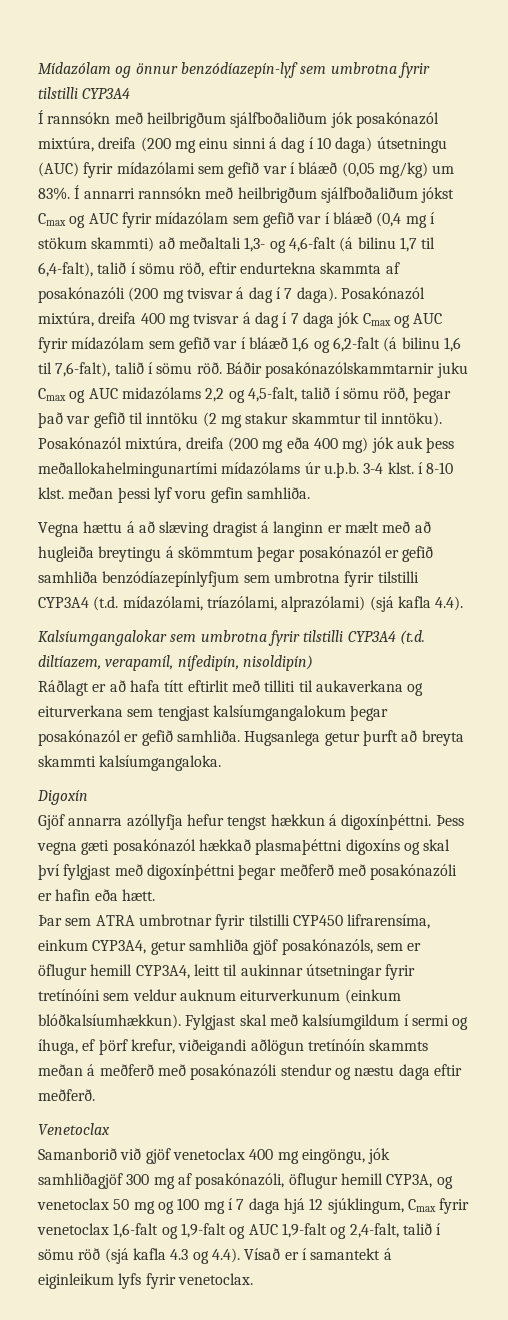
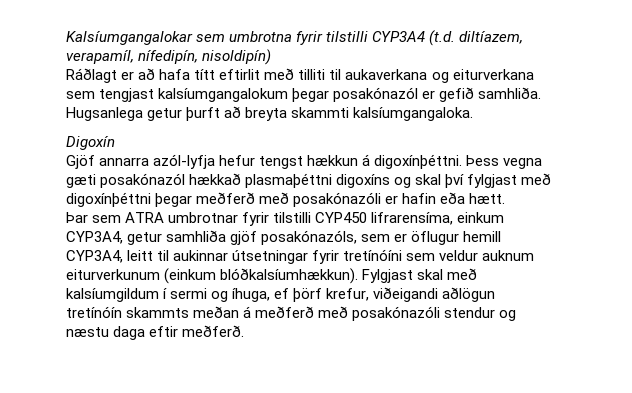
- Mídazólam og önnur benzódíazepín-lyf sem umbrotna fyrir tilstilli CYP3A4
- Í rannsókn með heilbrigðum sjálfboðaliðum jók posakónazól mixtúra, dreifa (200 mg einu sinni á dag í 10 daga) útsetningu (AUC) fyrir mídazólami sem gefið var í bláæð (0,05 mg/kg) um 83%. Í annarri rannsókn með heilbrigðum sjálfboðaliðum jókst Cmax og AUC fyrir mídazólam sem gefið var í bláæð (0,4 mg í stökum skammti) að meðaltali 1,3- og 4,6-falt (á bilinu 1,7 til 6,4-falt), talið í sömu röð, eftir endurtekna skammta af posakónazóli (200 mg tvisvar á dag í 7 daga). Posakónazól mixtúra, dreifa 400 mg tvisvar á dag í 7 daga jók Cmax og AUC fyrir mídazólam sem gefið var í bláæð 1,6 og 6,2-falt (á bilinu 1,6 til 7,6-falt), talið í sömu röð. Báðir posakónazólskammtarnir juku Cmax og AUC midazólams 2,2 og 4,5-falt, talið í sömu röð, þegar það var gefið til inntöku (2 mg stakur skammtur til inntöku). Posakónazól mixtúra, dreifa (200 mg eða 400 mg) jók auk þess meðallokahelmingunartími mídazólams úr u.þ.b. 3-4 klst. í 8-10 klst. meðan þessi lyf voru gefin samhliða.
- Vegna hættu á að slæving dragist á langinn er mælt með að hugleiða breytingu á skömmtum þegar posakónazól er gefið samhliða benzódíazepínlyfjum sem umbrotna fyrir tilstilli CYP3A4 (t.d. mídazólami, tríazólami, alprazólami) (sjá kafla 4.4).
- Gjöf annarra azóllyfja hefur tengst hækkun á digoxínþéttni.
+ Gjöf annarra azól-lyfja hefur tengst hækkun á digoxínþéttni.
- Venetoclax
- Samanborið við gjöf venetoclax 400 mg eingöngu, jók samhliðagjöf 300 mg af posakónazóli, öflugur hemill CYP3A, og venetoclax 50 mg og 100 mg í 7 daga hjá 12 sjúklingum, Cmax fyrir venetoclax 1,6-falt og 1,9-falt og AUC 1,9-falt og 2,4-falt, talið í sömu röð (sjá kafla 4.3 og 4.4). Vísað er í samantekt á eiginleikum lyfs fyrir venetoclax.

